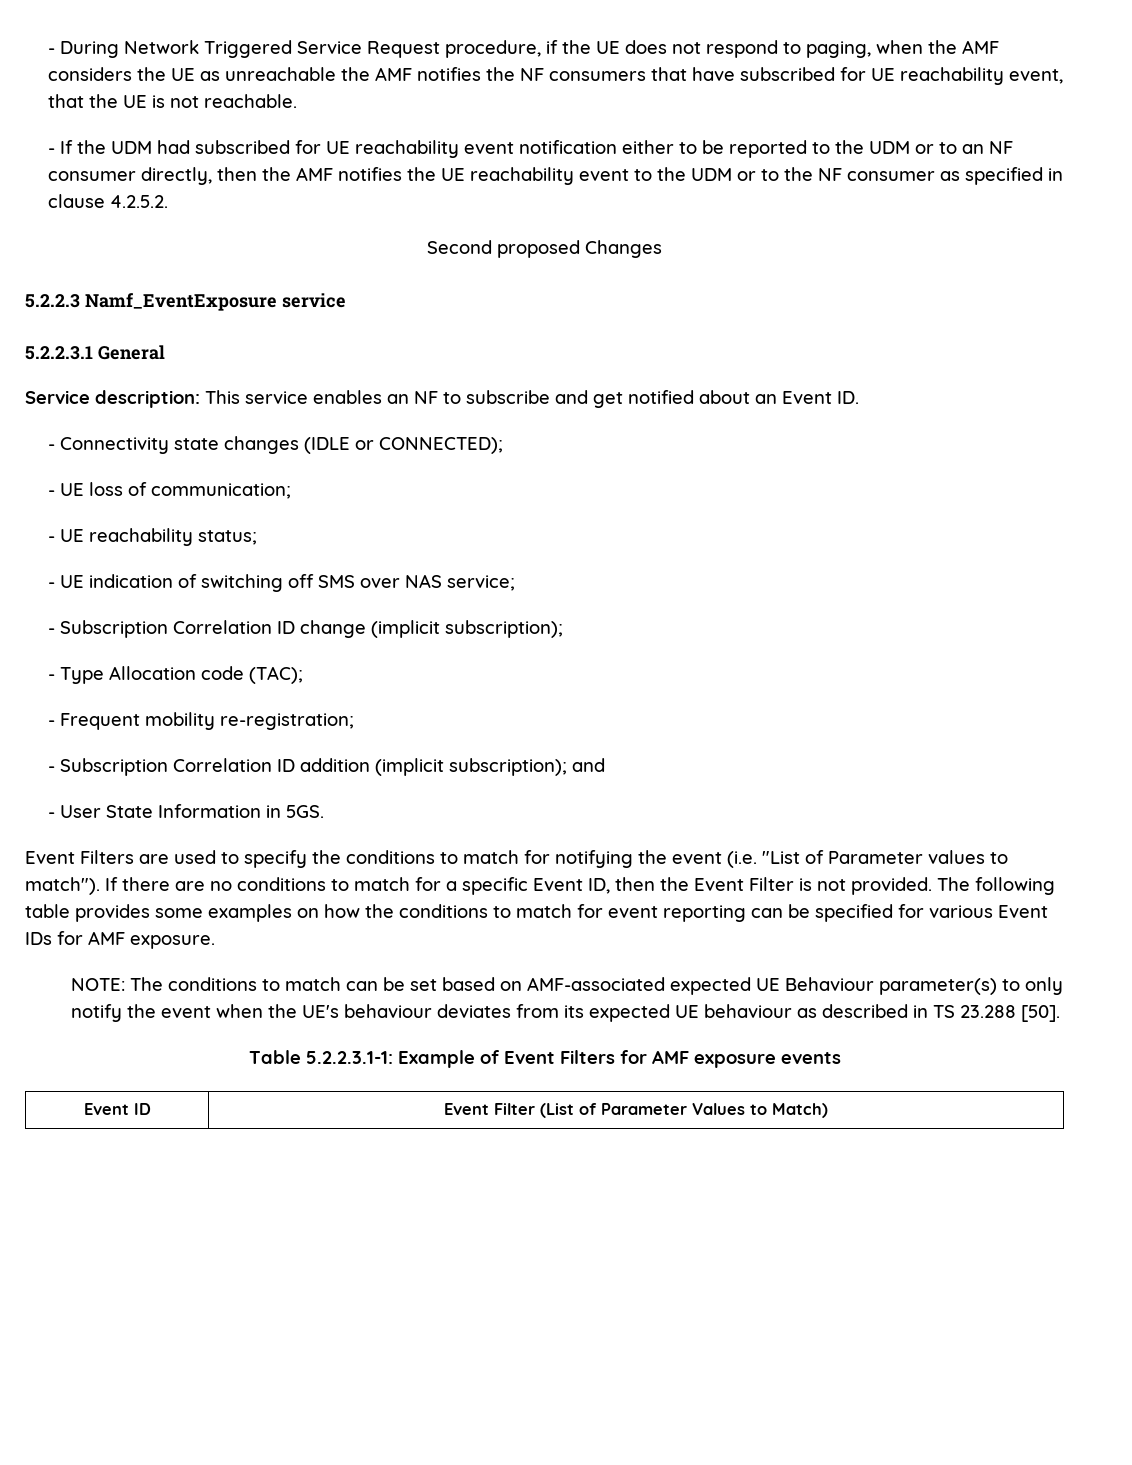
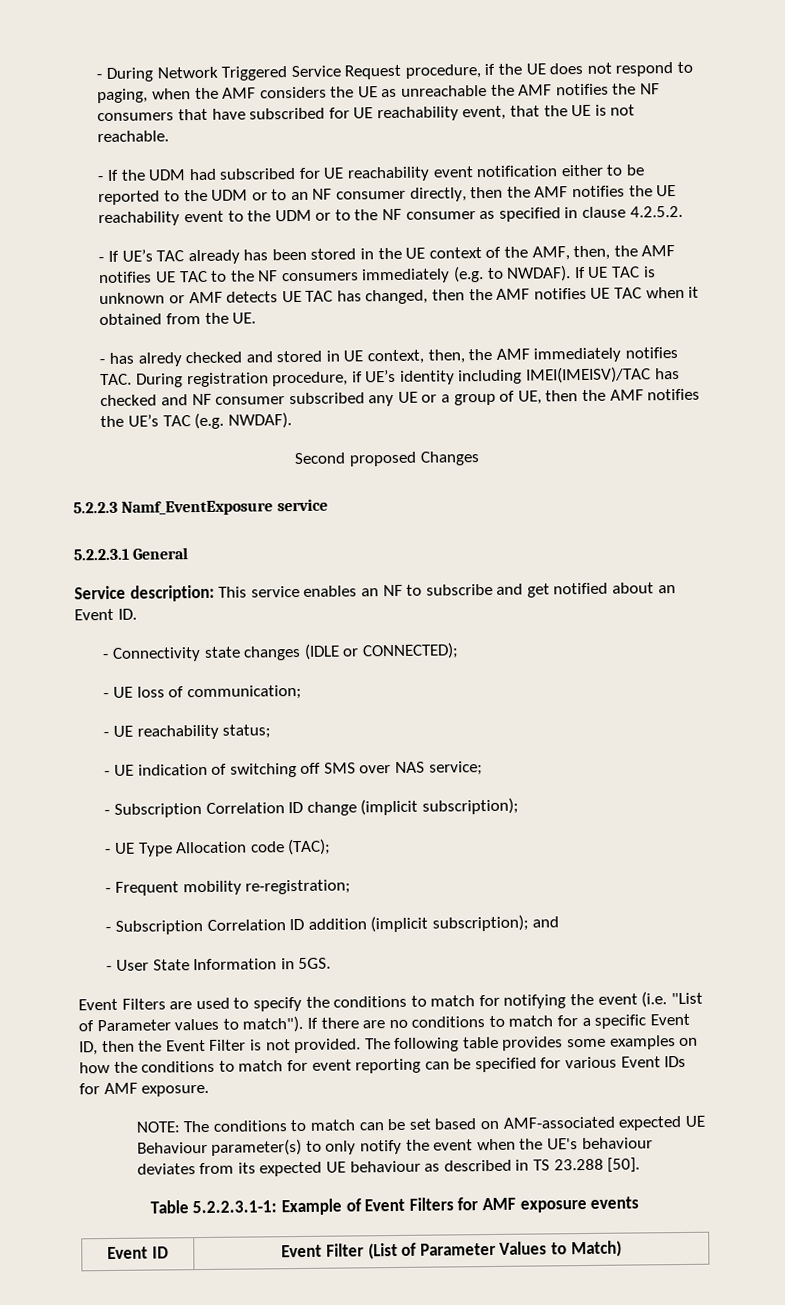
+ - If UE’s TAC already has been stored in the UE context of the AMF, then, the AMF notifies UE TAC to the NF consumers immediately (e.g. to NWDAF). If UE TAC is unknown or AMF detects UE TAC has changed, then the AMF notifies UE TAC when it obtained from the UE.
+ - has alredy checked and stored in UE context, then, the AMF immediately notifies TAC. During registration procedure, if UE’s identity including IMEI(IMEISV)/TAC has checked and NF consumer subscribed any UE or a group of UE, then the AMF notifies the UE’s TAC (e.g. NWDAF).
- - Type Allocation code (TAC);
+ - UE Type Allocation code (TAC);

